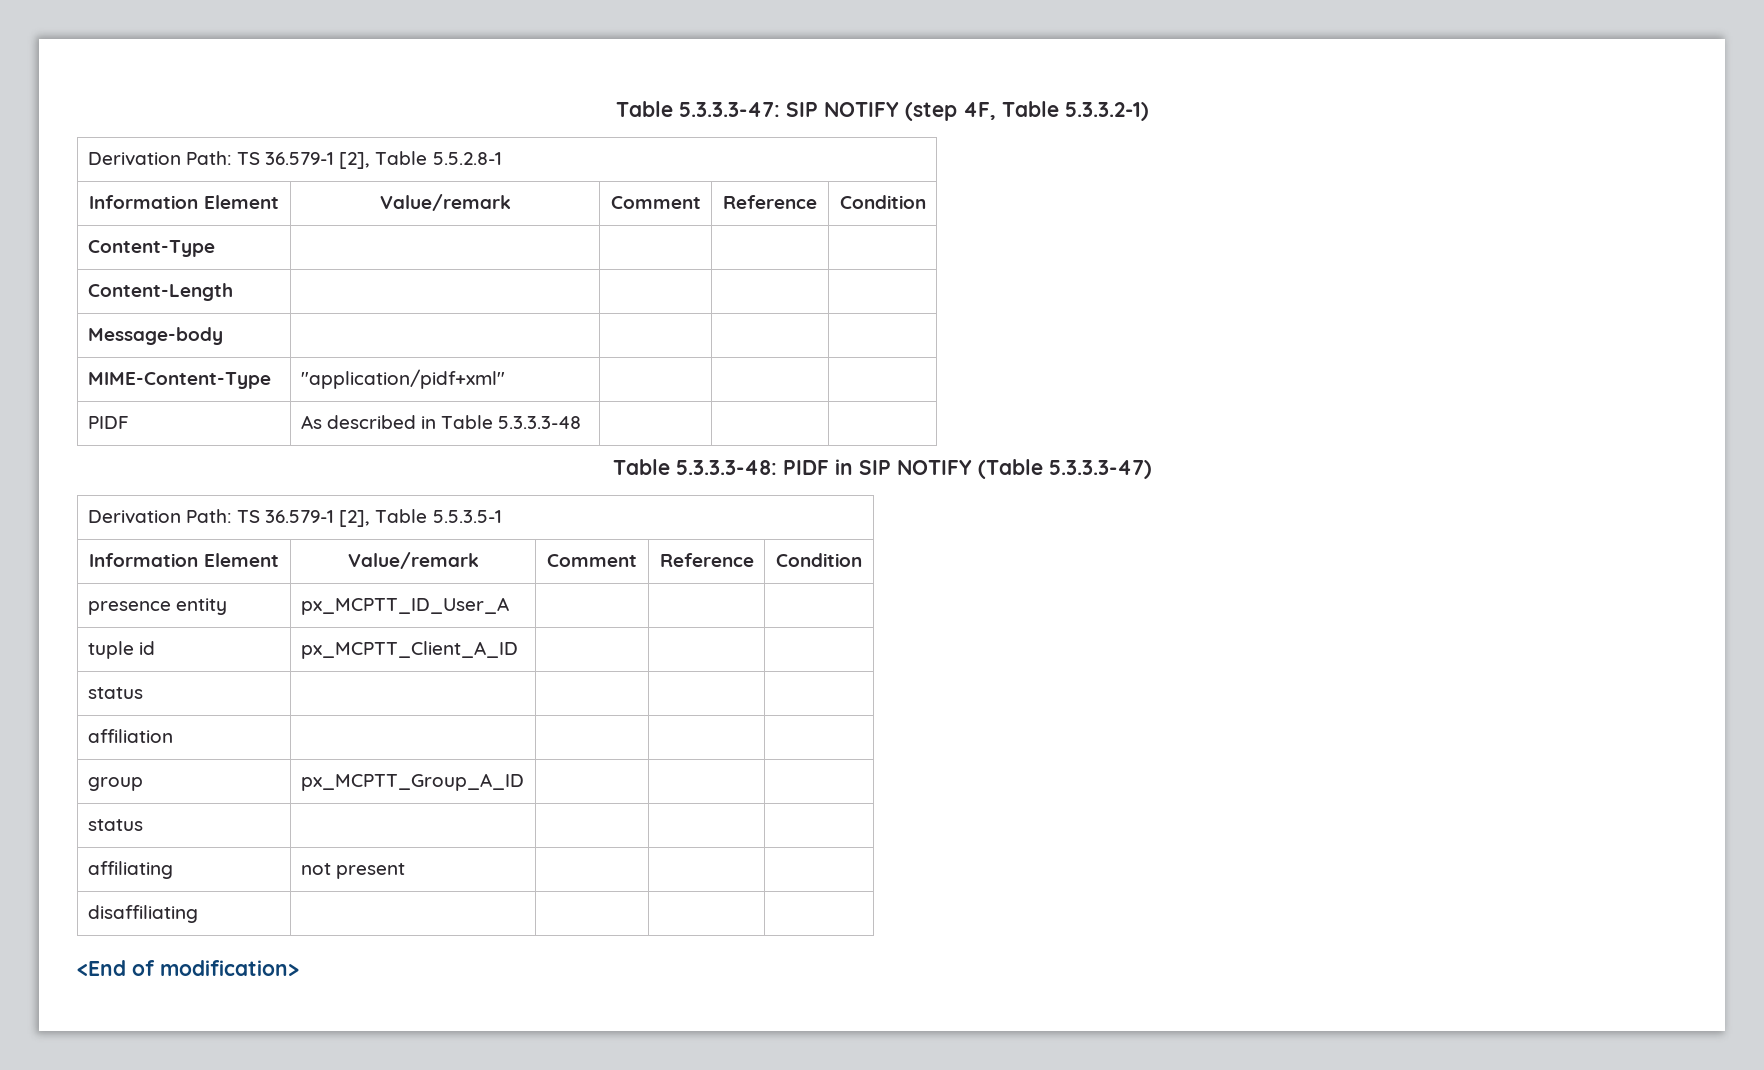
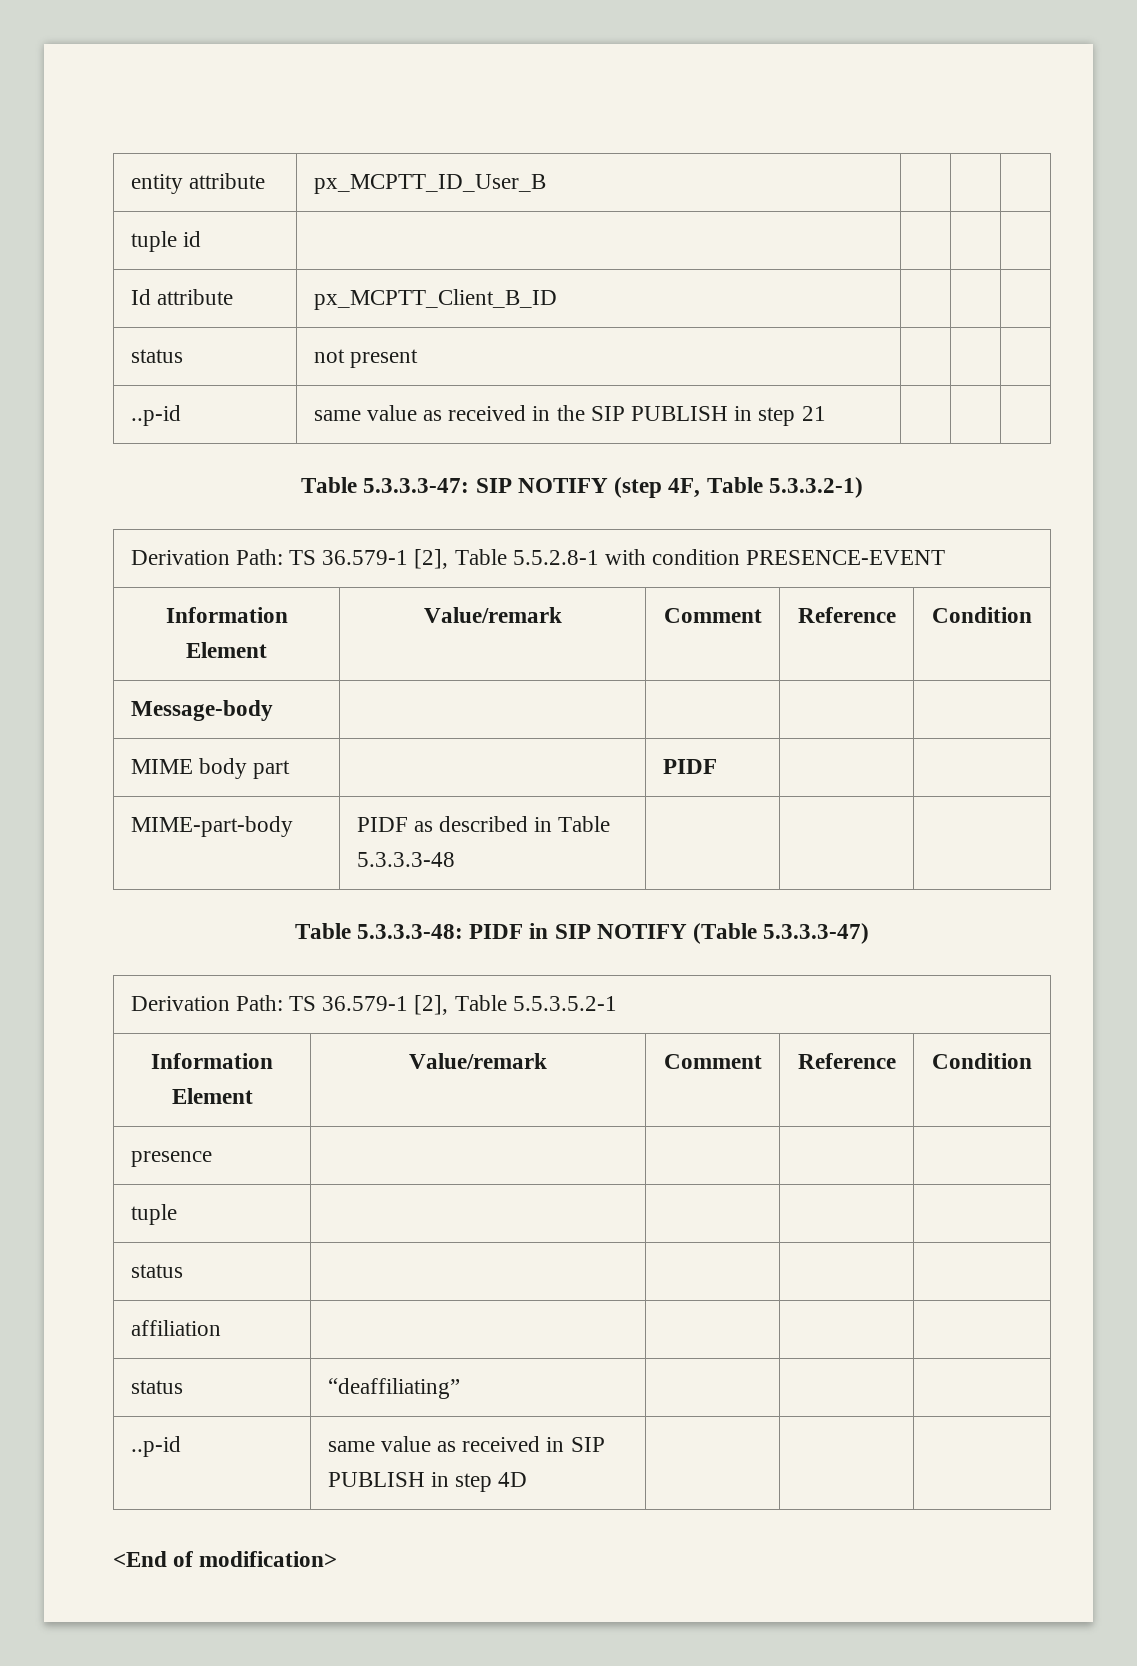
+ entity attribute | px_MCPTT_ID_User_B | | |
+ tuple id | | | |
+ Id attribute | px_MCPTT_Client_B_ID | | |
+ status | not present | | |
+ ..p-id | same value as received in the SIP PUBLISH in step 21 | | |
- Derivation Path: TS 36.579-1 [2], Table 5.5.2.8-1
+ Derivation Path: TS 36.579-1 [2], Table 5.5.2.8-1 with condition PRESENCE-EVENT
  Information Element | Value/remark | Comment | Reference | Condition
- Content-Type | | | |
- Content-Length | | | |
- MIME-Content-Type | "application/pidf+xml" | | |
- PIDF | As described in Table 5.3.3.3-48 | | |
+ MIME body part | | PIDF | |
+ MIME-part-body | PIDF as described in Table 5.3.3.3-48 | | |
- Derivation Path: TS 36.579-1 [2], Table 5.5.3.5-1
+ Derivation Path: TS 36.579-1 [2], Table 5.5.3.5.2-1
- presence entity | px_MCPTT_ID_User_A | | |
- tuple id | px_MCPTT_Client_A_ID | | |
+ presence | | | |
+ tuple | | | |
- group | px_MCPTT_Group_A_ID | | |
- status | | | |
- affiliating | not present | | |
- disaffiliating | | | |
+ status | “deaffiliating” | | |
+ ..p-id | same value as received in SIP PUBLISH in step 4D | | |

